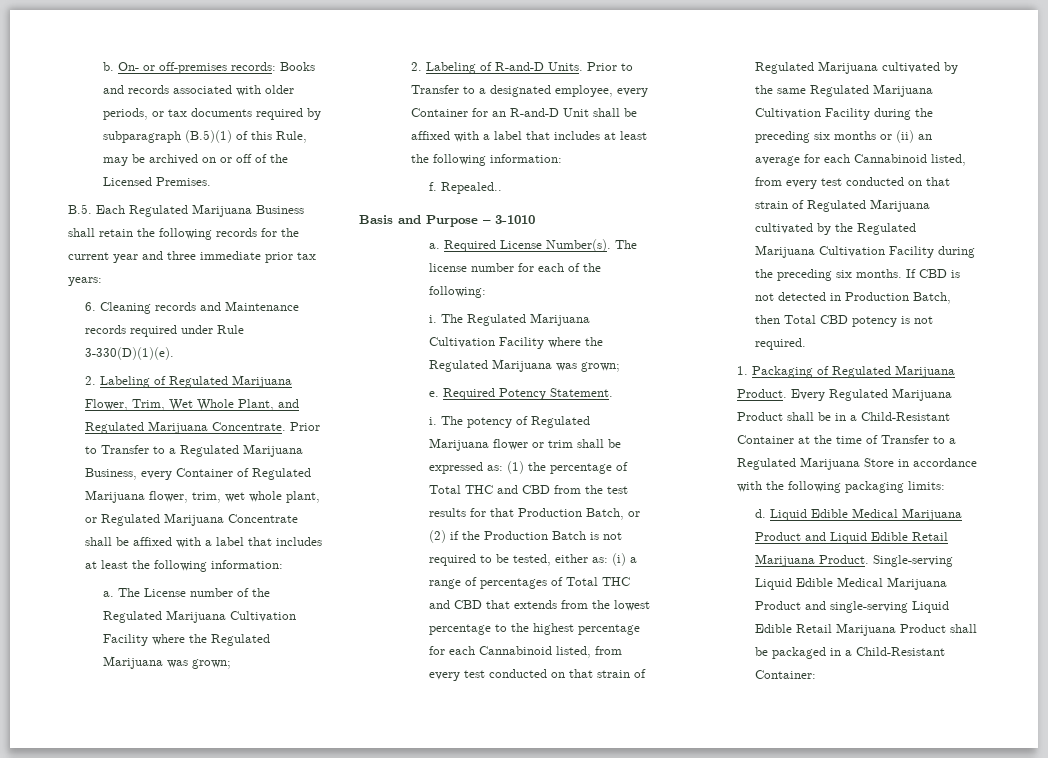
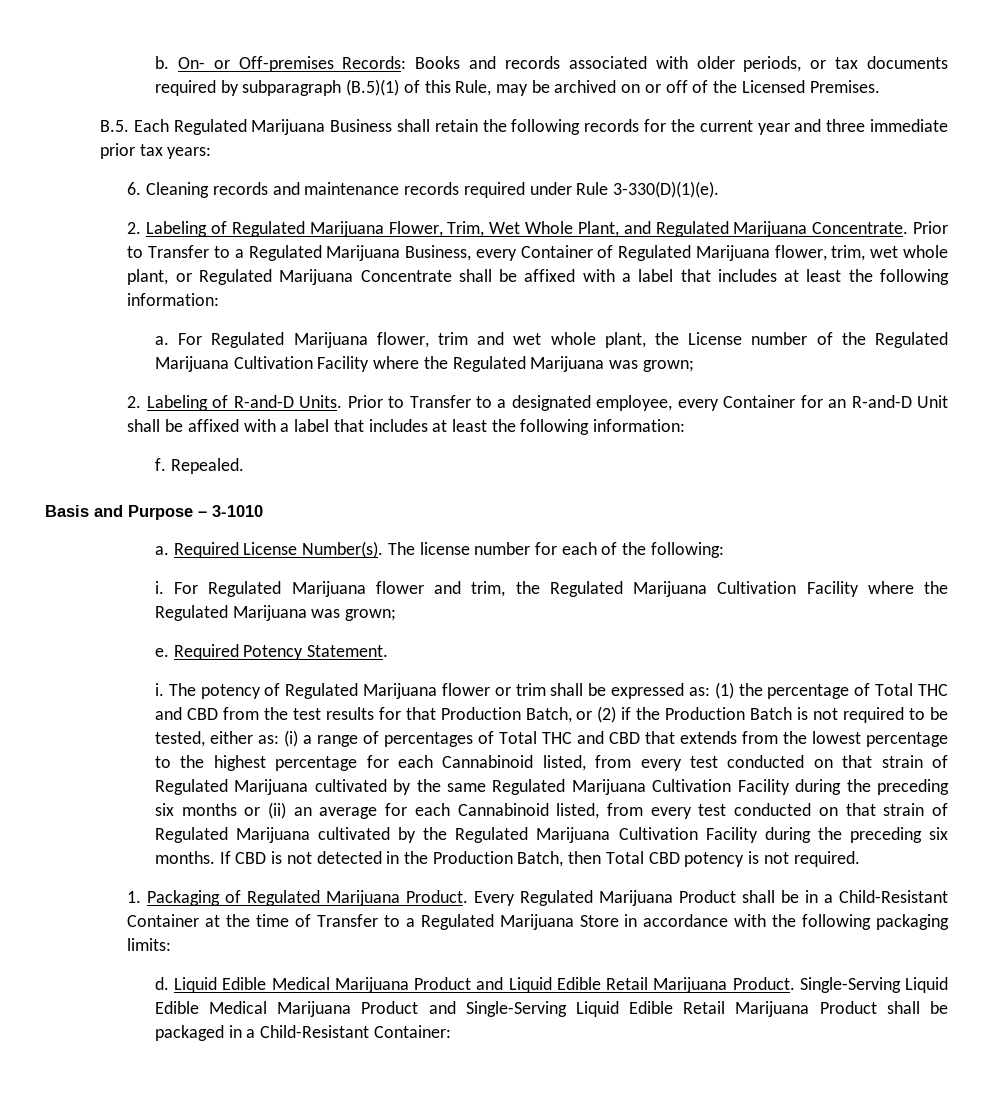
- On- or off-premises records: Books and records associated with older periods, or tax documents required by subparagraph (B.5)(1) of this Rule, may be archived on or off of the Licensed Premises.
+ On- or Off-premises Records: Books and records associated with older periods, or tax documents required by subparagraph (B.5)(1) of this Rule, may be archived on or off of the Licensed Premises.
- 6. Cleaning records and Maintenance records required under Rule 3-330(D)(1)(e).
+ 6. Cleaning records and maintenance records required under Rule 3-330(D)(1)(e).
- The License number of the Regulated Marijuana Cultivation Facility where the Regulated Marijuana was grown;
+ For Regulated Marijuana flower, trim and wet whole plant, the License number of the Regulated Marijuana Cultivation Facility where the Regulated Marijuana was grown;
- Repealed..
+ Repealed.
- The Regulated Marijuana Cultivation Facility where the Regulated Marijuana was grown;
+ For Regulated Marijuana flower and trim, the Regulated Marijuana Cultivation Facility where the Regulated Marijuana was grown;
- If CBD is not detected in Production Batch, then Total CBD potency is not required.
+ If CBD is not detected in the Production Batch, then Total CBD potency is not required.
- Single-serving Liquid Edible Medical Marijuana Product and single-serving Liquid Edible Retail Marijuana Product shall be packaged in a Child-Resistant Container:
+ Single-Serving Liquid Edible Medical Marijuana Product and Single-Serving Liquid Edible Retail Marijuana Product shall be packaged in a Child-Resistant Container:

